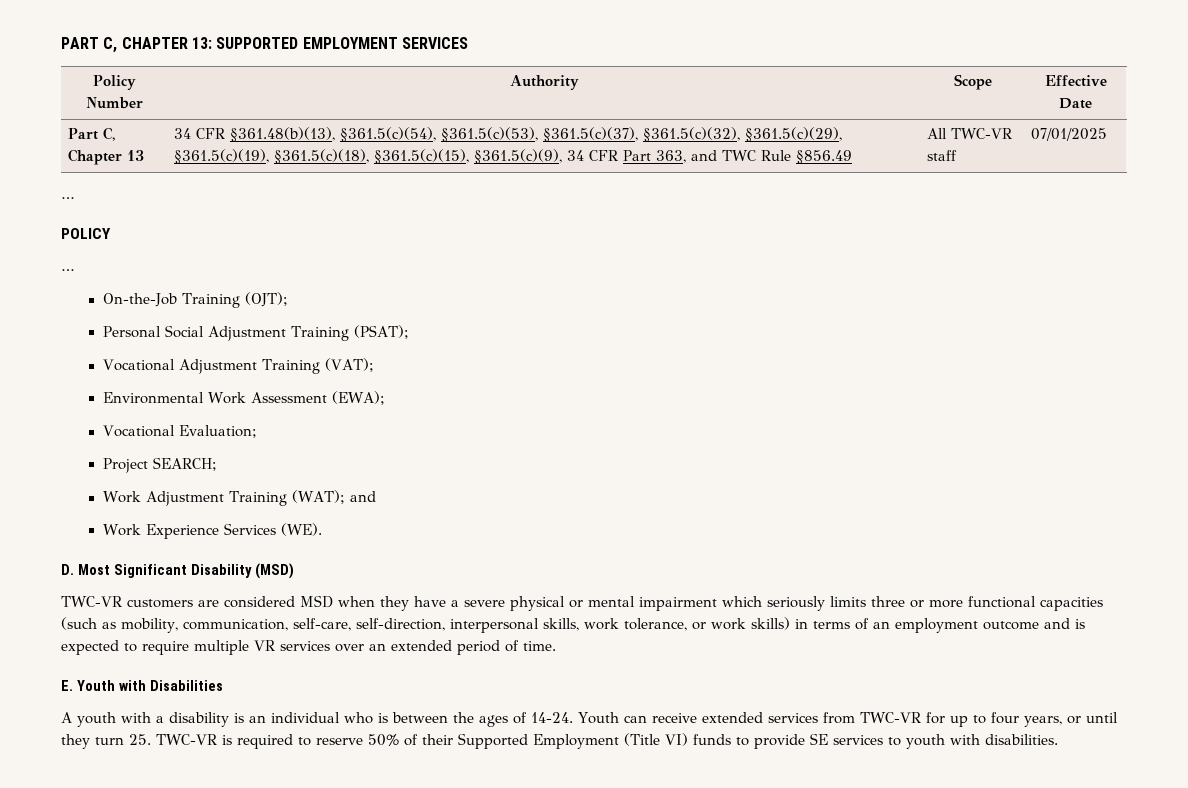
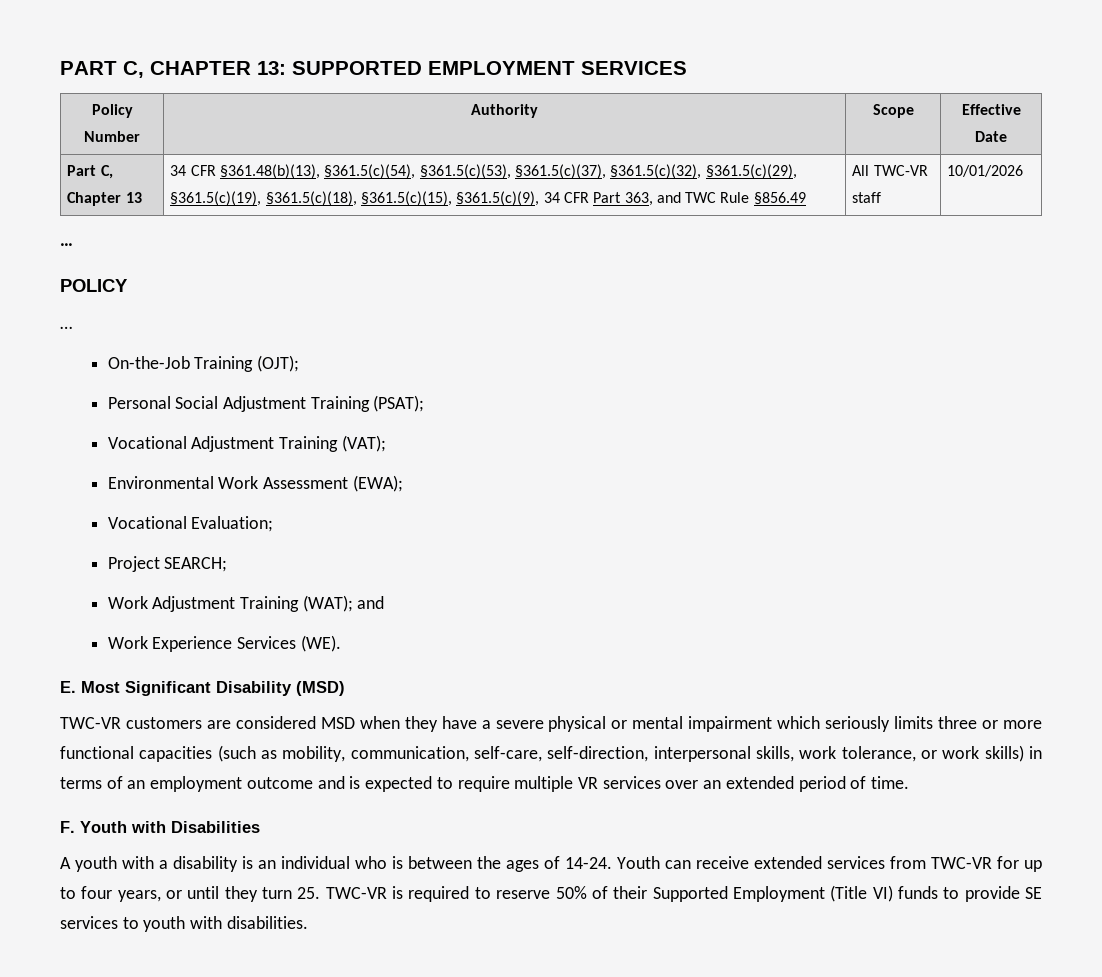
- Part C, Chapter 13 | 34 CFR §361.48(b)(13), §361.5(c)(54), §361.5(c)(53), §361.5(c)(37), §361.5(c)(32), §361.5(c)(29), §361.5(c)(19), §361.5(c)(18), §361.5(c)(15), §361.5(c)(9), 34 CFR Part 363, and TWC Rule §856.49 | All TWC-VR staff | 07/01/2025
+ Part C, Chapter 13 | 34 CFR §361.48(b)(13), §361.5(c)(54), §361.5(c)(53), §361.5(c)(37), §361.5(c)(32), §361.5(c)(29), §361.5(c)(19), §361.5(c)(18), §361.5(c)(15), §361.5(c)(9), 34 CFR Part 363, and TWC Rule §856.49 | All TWC-VR staff | 10/01/2026
- D. Most Significant Disability (MSD)
+ E. Most Significant Disability (MSD)
- E. Youth with Disabilities
+ F. Youth with Disabilities

